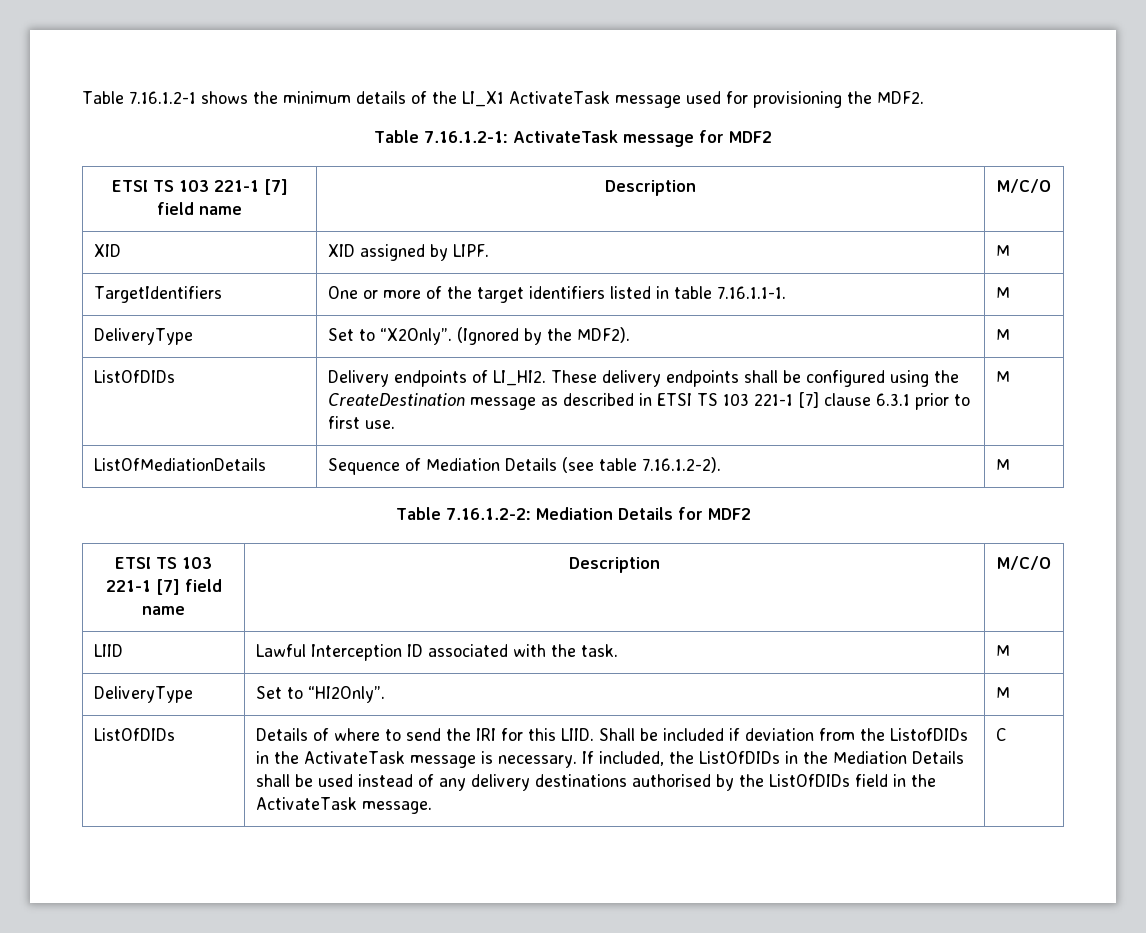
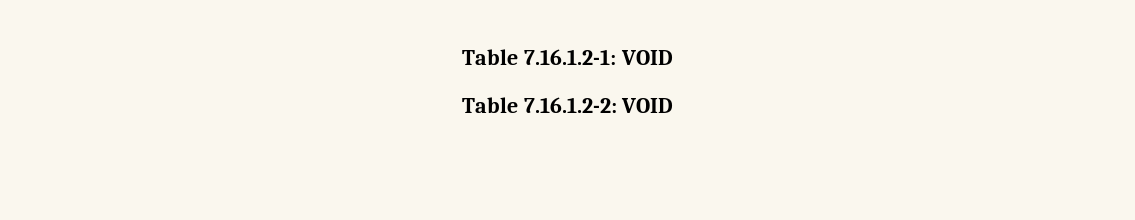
- Table 7.16.1.2-1 shows the minimum details of the LI_X1 ActivateTask message used for provisioning the MDF2.
- Table 7.16.1.2-1: ActivateTask message for MDF2
- ETSI TS 103 221-1 [7] field name | Description | M/C/O
- XID | XID assigned by LIPF. | M
- TargetIdentifiers | One or more of the target identifiers listed in table 7.16.1.1-1. | M
- DeliveryType | Set to “X2Only”. (Ignored by the MDF2). | M
- ListOfDIDs | Delivery endpoints of LI_HI2. These delivery endpoints shall be configured using the CreateDestination message as described in ETSI TS 103 221-1 [7] clause 6.3.1 prior to first use. | M
- ListOfMediationDetails | Sequence of Mediation Details (see table 7.16.1.2-2). | M
- Table 7.16.1.2-2: Mediation Details for MDF2
- ETSI TS 103 221-1 [7] field name | Description | M/C/O
- LIID | Lawful Interception ID associated with the task. | M
- DeliveryType | Set to “HI2Only”. | M
- ListOfDIDs | Details of where to send the IRI for this LIID. Shall be included if deviation from the ListofDIDs in the ActivateTask message is necessary. If included, the ListOfDIDs in the Mediation Details shall be used instead of any delivery destinations authorised by the ListOfDIDs field in the ActivateTask message. | C
+ Table 7.16.1.2-1: VOID
+ Table 7.16.1.2-2: VOID

